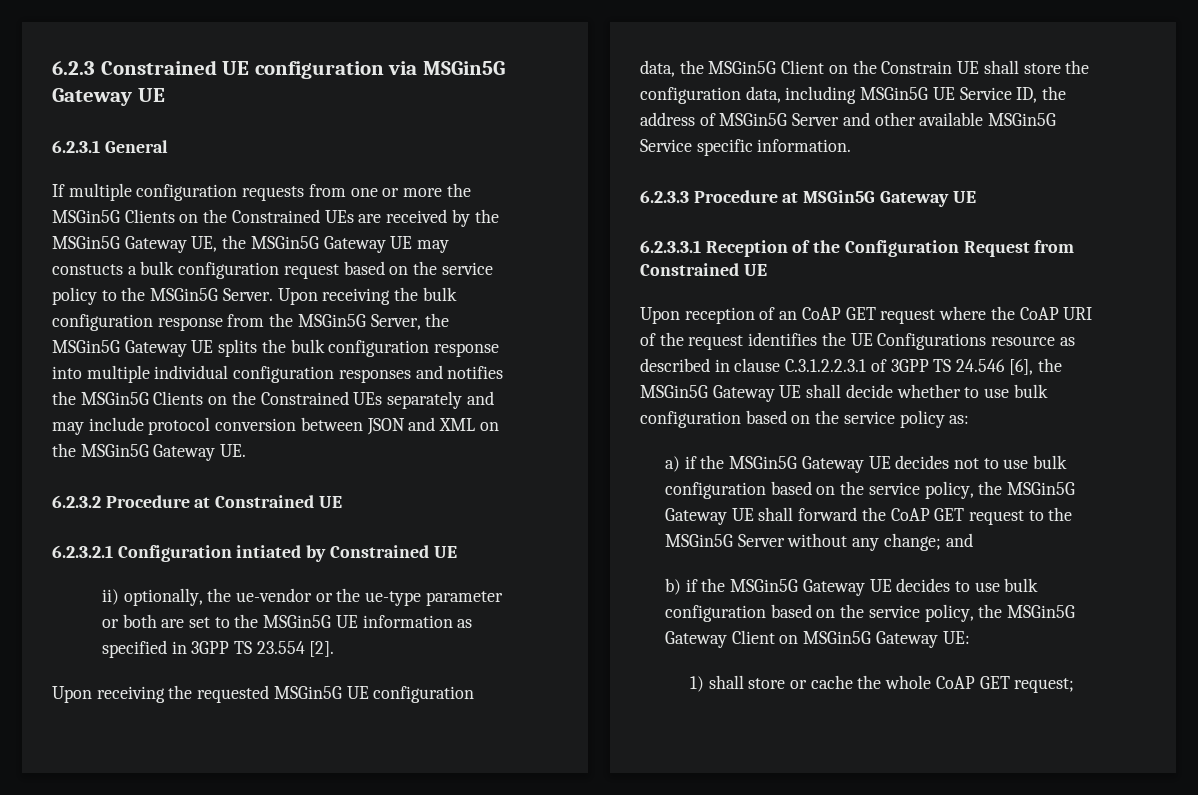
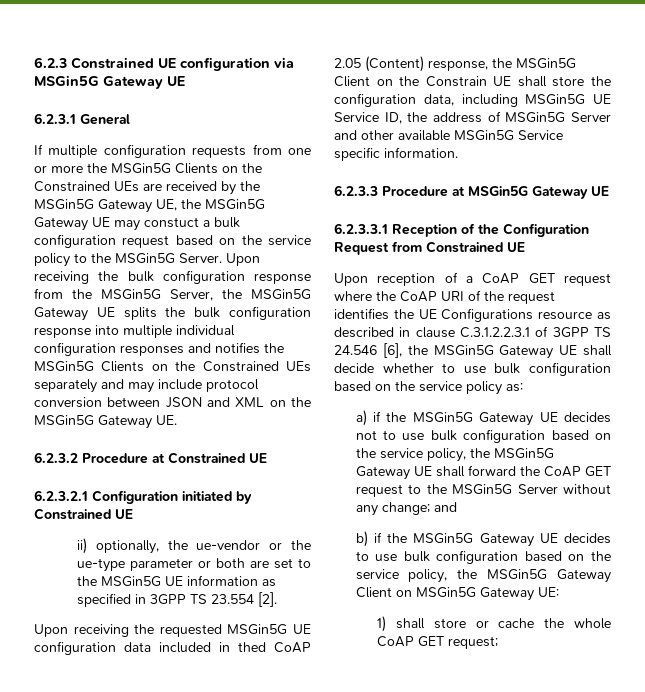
- If multiple configuration requests from one or more the MSGin5G Clients on the Constrained UEs are received by the MSGin5G Gateway UE, the MSGin5G Gateway UE may constucts a bulk configuration request based on the service policy to the MSGin5G Server.
+ If multiple configuration requests from one or more the MSGin5G Clients on the Constrained UEs are received by the MSGin5G Gateway UE, the MSGin5G Gateway UE may constuct a bulk configuration request based on the service policy to the MSGin5G Server.
- 6.2.3.2.1 Configuration intiated by Constrained UE
+ 6.2.3.2.1 Configuration initiated by Constrained UE
- Upon receiving the requested MSGin5G UE configuration data, the MSGin5G Client on the Constrain UE shall store the configuration data, including MSGin5G UE Service ID, the address of MSGin5G Server and other available MSGin5G Service specific information.
+ Upon receiving the requested MSGin5G UE configuration data included in thed CoAP 2.05 (Content) response, the MSGin5G Client on the Constrain UE shall store the configuration data, including MSGin5G UE Service ID, the address of MSGin5G Server and other available MSGin5G Service specific information.
- Upon reception of an CoAP GET request where the CoAP URI of the request identifies the UE Configurations resource as described in clause C.3.1.2.2.3.1 of 3GPP TS 24.546 [6], the MSGin5G Gateway UE shall decide whether to use bulk configuration based on the service policy as:
+ Upon reception of a CoAP GET request where the CoAP URI of the request identifies the UE Configurations resource as described in clause C.3.1.2.2.3.1 of 3GPP TS 24.546 [6], the MSGin5G Gateway UE shall decide whether to use bulk configuration based on the service policy as:

